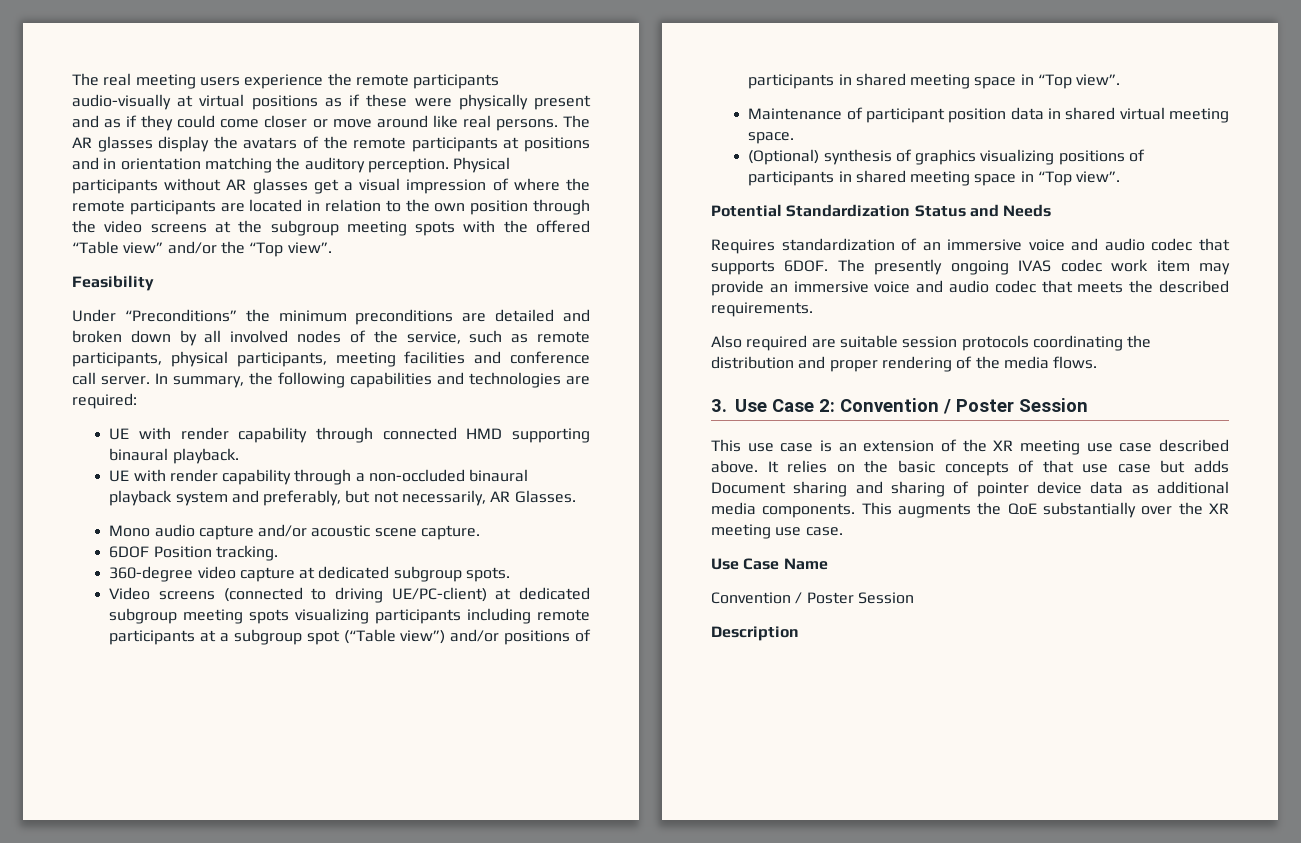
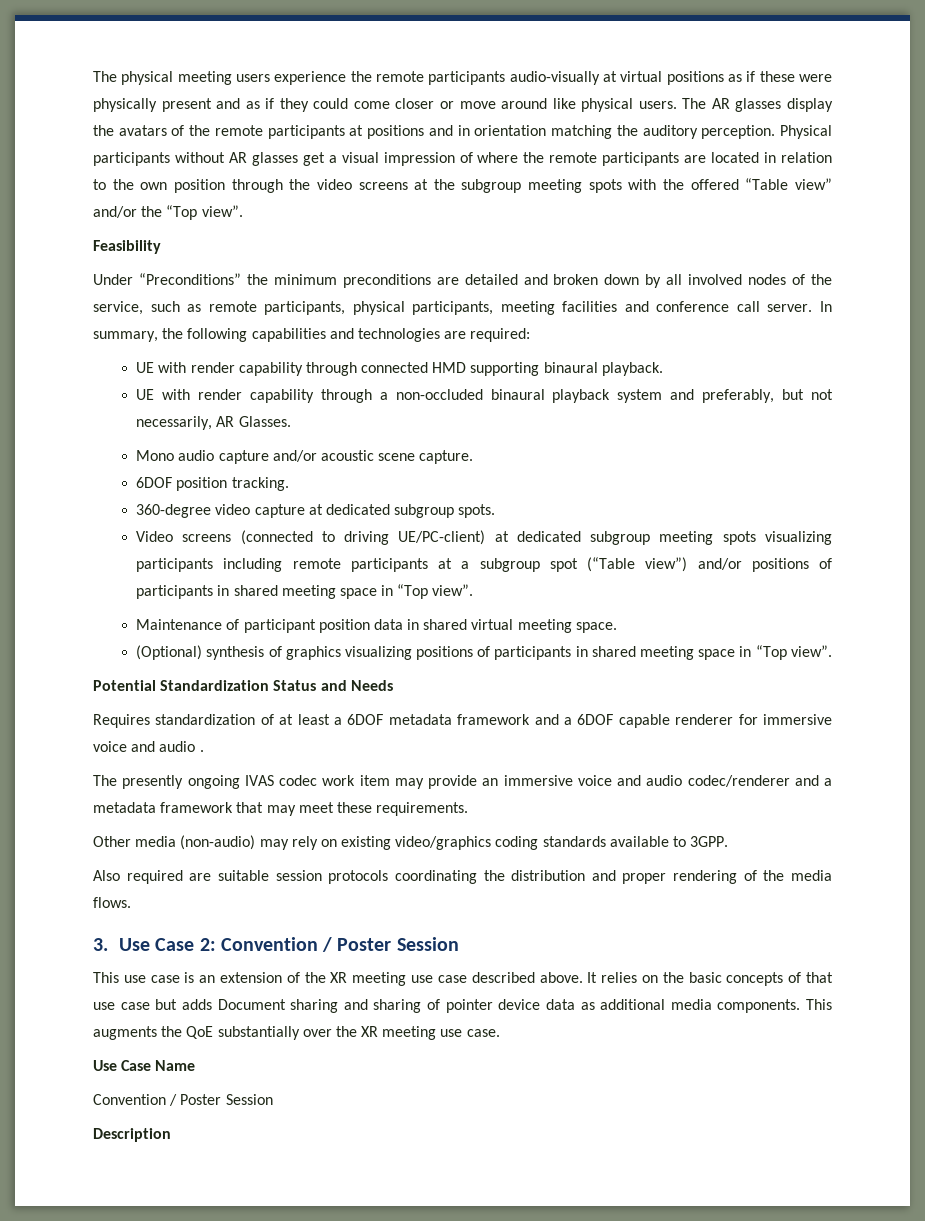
- The real meeting users experience the remote participants audio-visually at virtual positions as if these were physically present and as if they could come closer or move around like real persons.
+ The physical meeting users experience the remote participants audio-visually at virtual positions as if these were physically present and as if they could come closer or move around like physical users.
- 6DOF Position tracking.
+ 6DOF position tracking.
- Requires standardization of an immersive voice and audio codec that supports 6DOF. The presently ongoing IVAS codec work item may provide an immersive voice and audio codec that meets the described requirements.
+ Requires standardization of at least a 6DOF metadata framework and a 6DOF capable renderer for immersive voice and audio .
+ The presently ongoing IVAS codec work item may provide an immersive voice and audio codec/renderer and a metadata framework that may meet these requirements.
+ Other media (non-audio) may rely on existing video/graphics coding standards available to 3GPP.

